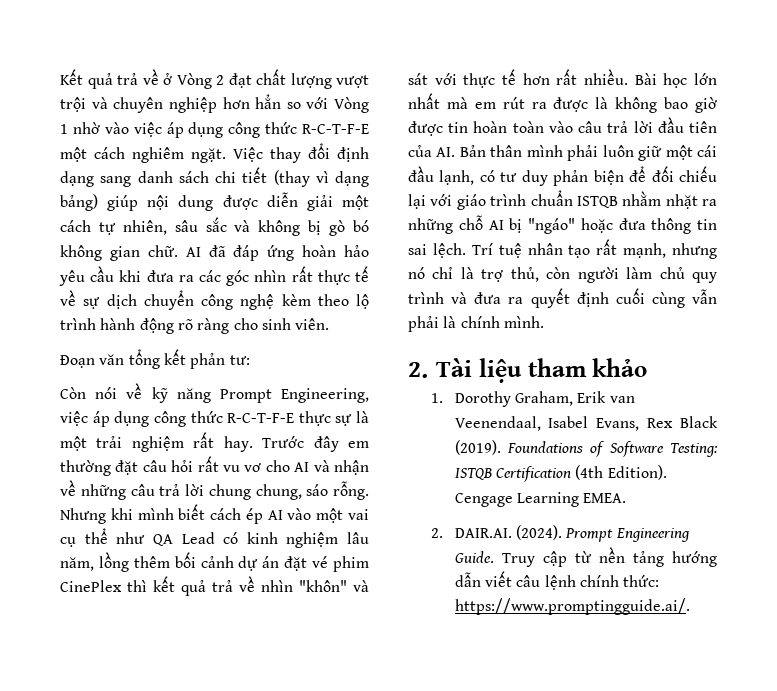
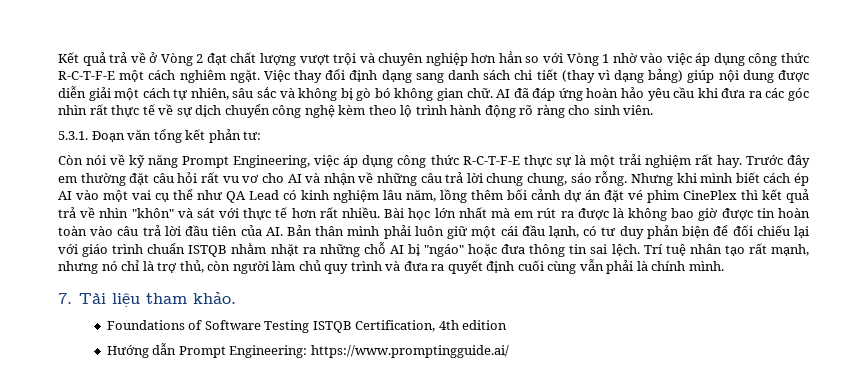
- Đoạn văn tổng kết phản tư:
+ 5.3.1. Đoạn văn tổng kết phản tư:
- 2. Tài liệu tham khảo
- 1. Dorothy Graham, Erik van Veenendaal, Isabel Evans, Rex Black (2019). Foundations of Software Testing: ISTQB Certification (4th Edition). Cengage Learning EMEA.
- 2. DAIR.AI. (2024). Prompt Engineering Guide. Truy cập từ nền tảng hướng dẫn viết câu lệnh chính thức: https://www.promptingguide.ai/.
+ 7. Tài liệu tham khảo.
+ Foundations of Software Testing ISTQB Certification, 4th edition
+ Hướng dẫn Prompt Engineering: https://www.promptingguide.ai/

